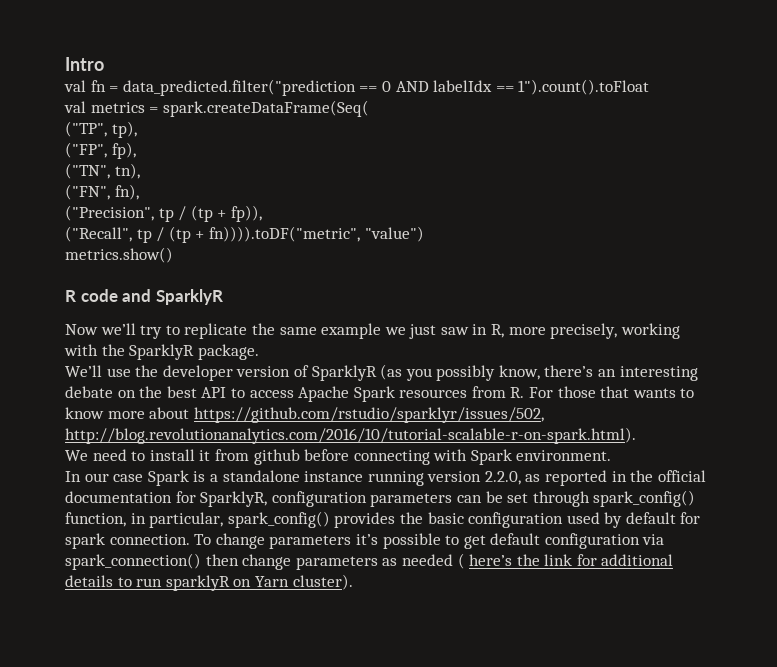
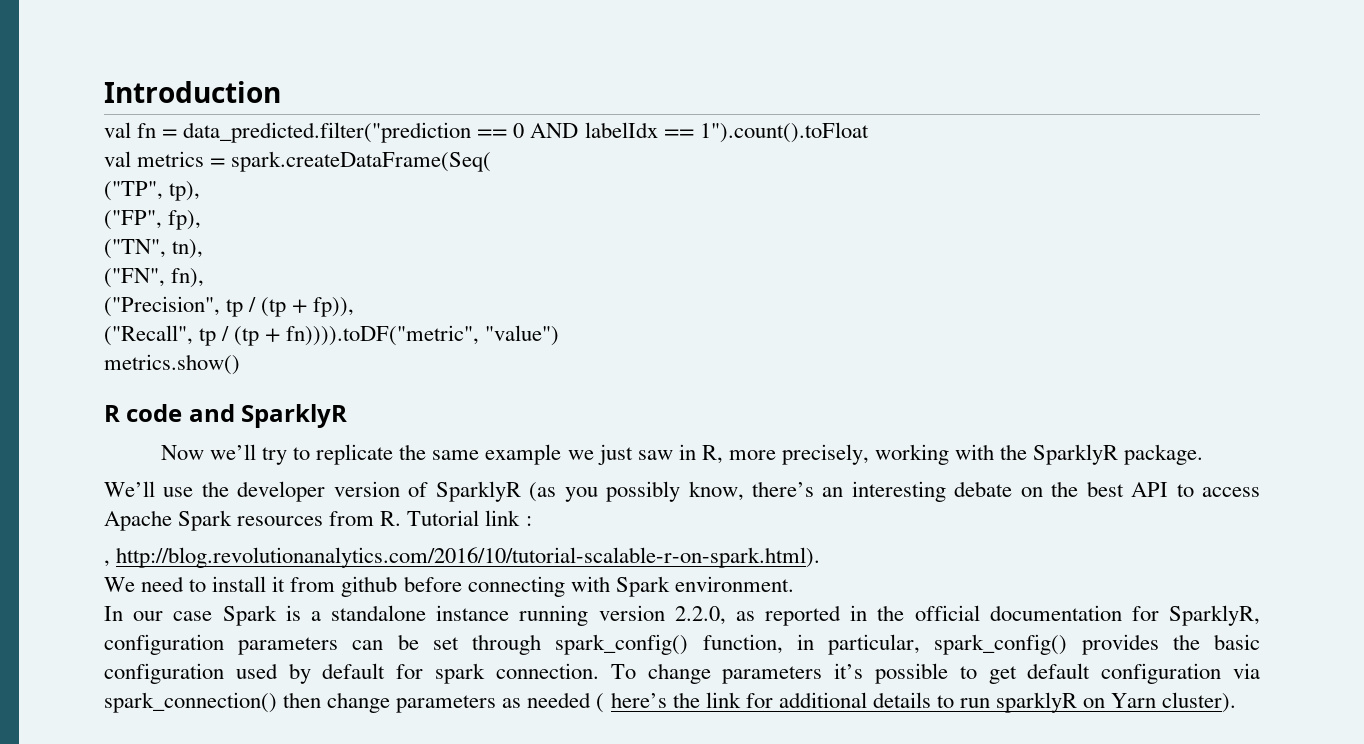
- Intro
+ Introduction
- We’ll use the developer version of SparklyR (as you possibly know, there’s an interesting debate on the best API to access Apache Spark resources from R. For those that wants to know more about https://github.com/rstudio/sparklyr/issues/502, http://blog.revolutionanalytics.com/2016/10/tutorial-scalable-r-on-spark.html).
+ We’ll use the developer version of SparklyR (as you possibly know, there’s an interesting debate on the best API to access Apache Spark resources from R. Tutorial link :
+ , http://blog.revolutionanalytics.com/2016/10/tutorial-scalable-r-on-spark.html).

